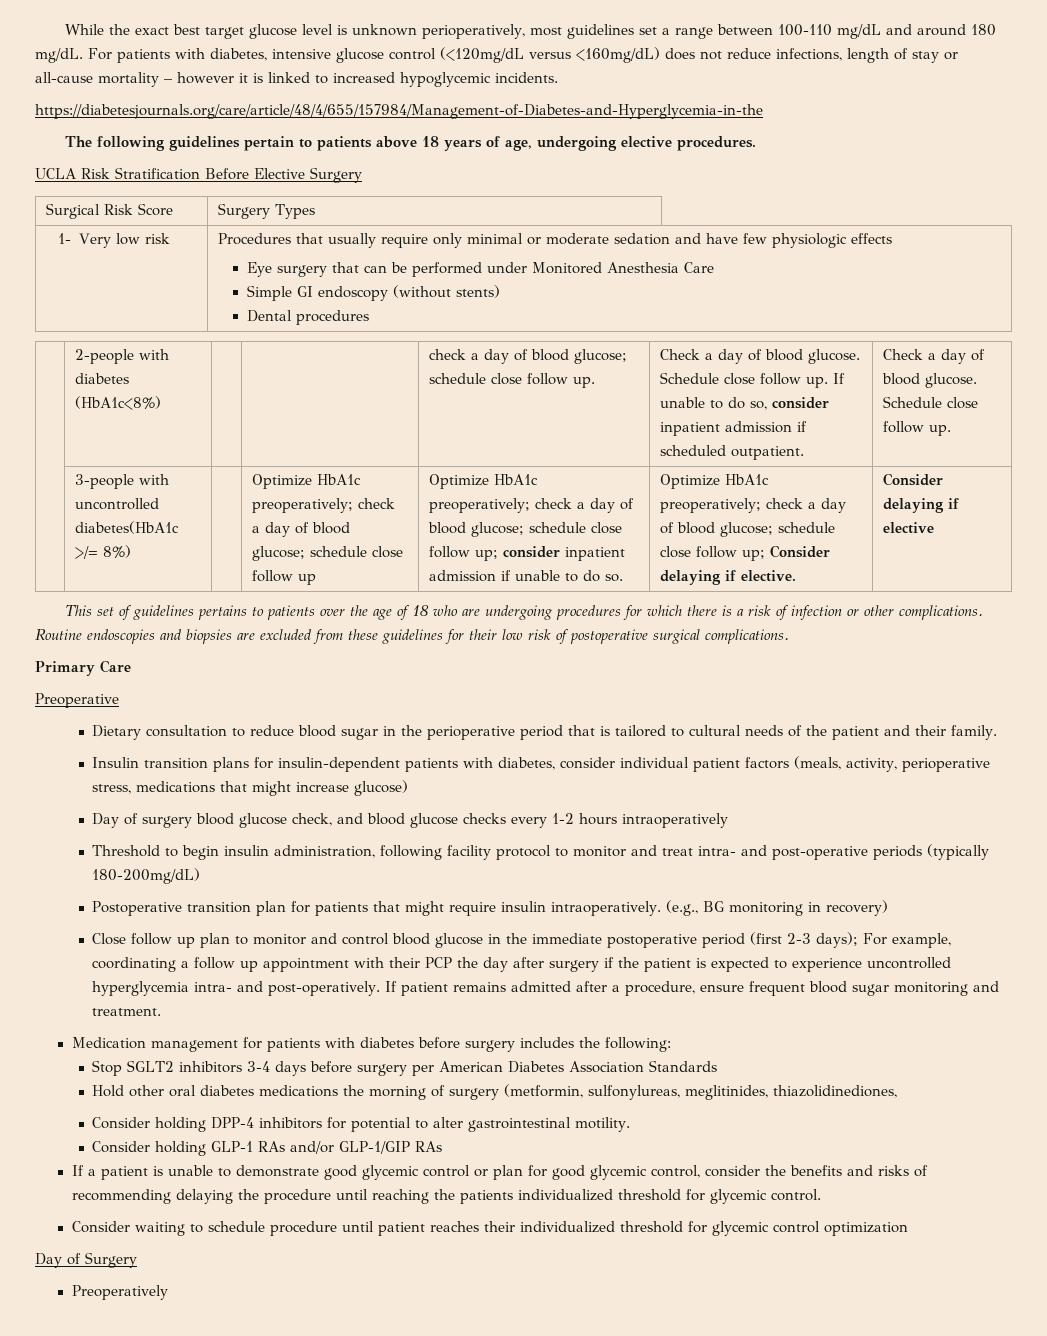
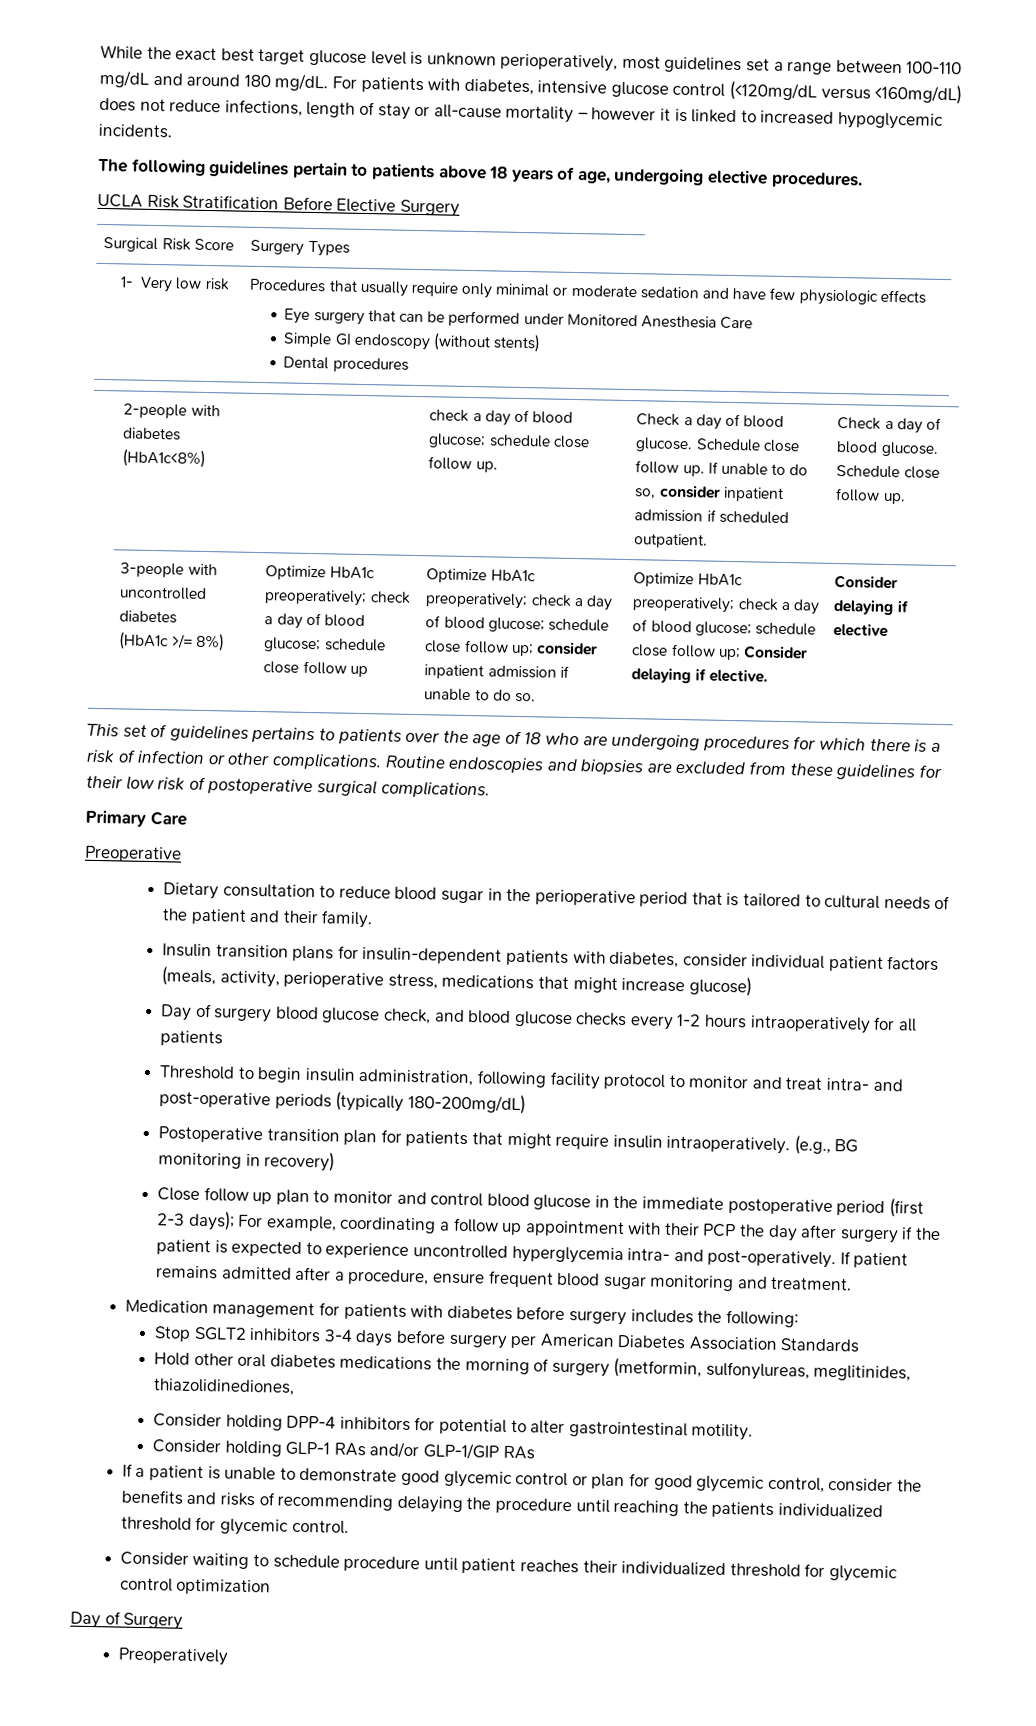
- https://diabetesjournals.org/care/article/48/4/655/157984/Management-of-Diabetes-and-Hyperglycemia-in-the
- 3-people with uncontrolled diabetes(HbA1c >/= 8%)
+ 3-people with uncontrolled diabetes (HbA1c >/= 8%)
- Day of surgery blood glucose check, and blood glucose checks every 1-2 hours intraoperatively
+ Day of surgery blood glucose check, and blood glucose checks every 1-2 hours intraoperatively for all patients

